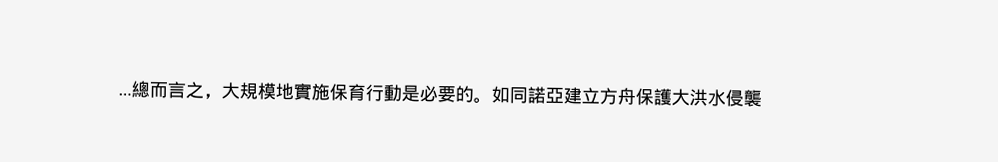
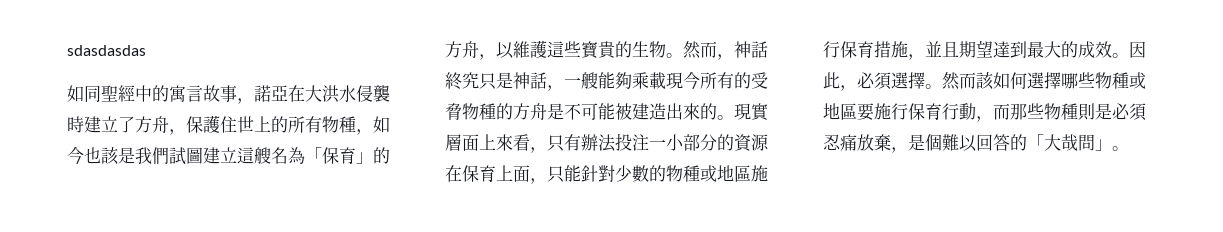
- …總而言之，大規模地實施保育行動是必要的。如同諾亞建立方舟保護大洪水侵襲
+ sdasdasdas
+ 如同聖經中的寓言故事，諾亞在大洪水侵襲時建立了方舟，保護住世上的所有物種，如今也該是我們試圖建立這艘名為「保育」的方舟，以維護這些寶貴的生物。然而，神話終究只是神話，一艘能夠乘載現今所有的受脅物種的方舟是不可能被建造出來的。現實層面上來看，只有辦法投注一小部分的資源在保育上面，只能針對少數的物種或地區施行保育措施，並且期望達到最大的成效。因此，必須選擇。然而該如何選擇哪些物種或地區要施行保育行動，而那些物種則是必須忍痛放棄，是個難以回答的「大哉問」。

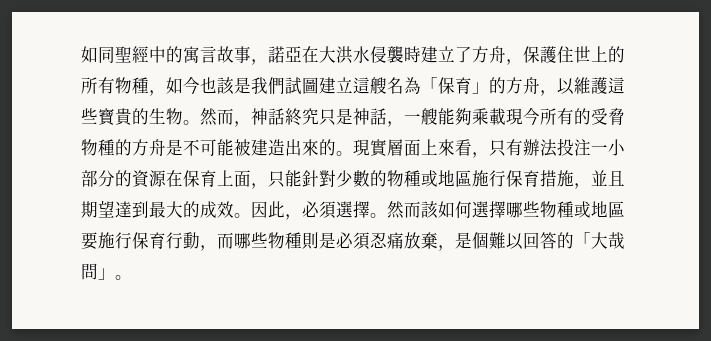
- sdasdasdas
- 然而該如何選擇哪些物種或地區要施行保育行動，而那些物種則是必須忍痛放棄，是個難以回答的「大哉問」。
+ 然而該如何選擇哪些物種或地區要施行保育行動，而哪些物種則是必須忍痛放棄，是個難以回答的「大哉問」。

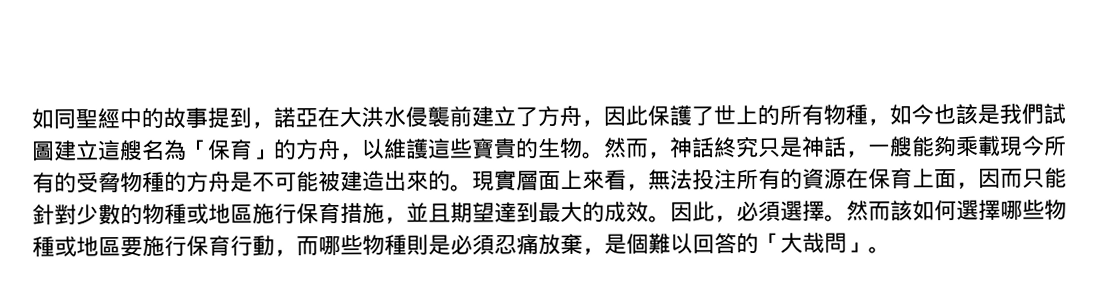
- 如同聖經中的寓言故事，諾亞在大洪水侵襲時建立了方舟，保護住世上的所有物種，如今也該是我們試圖建立這艘名為「保育」的方舟，以維護這些寶貴的生物。
+ 如同聖經中的故事提到，諾亞在大洪水侵襲前建立了方舟，因此保護了世上的所有物種，如今也該是我們試圖建立這艘名為「保育」的方舟，以維護這些寶貴的生物。
- 現實層面上來看，只有辦法投注一小部分的資源在保育上面，只能針對少數的物種或地區施行保育措施，並且期望達到最大的成效。
+ 現實層面上來看，無法投注所有的資源在保育上面，因而只能針對少數的物種或地區施行保育措施，並且期望達到最大的成效。

